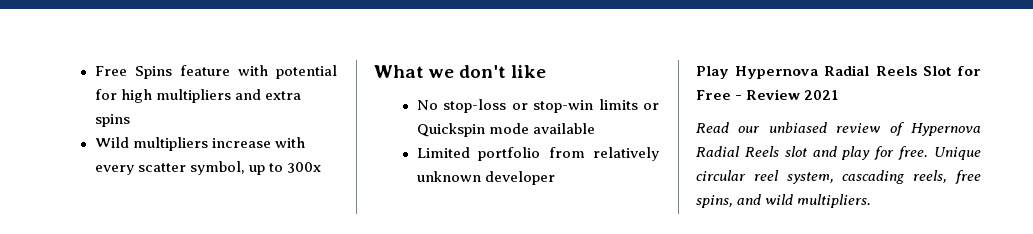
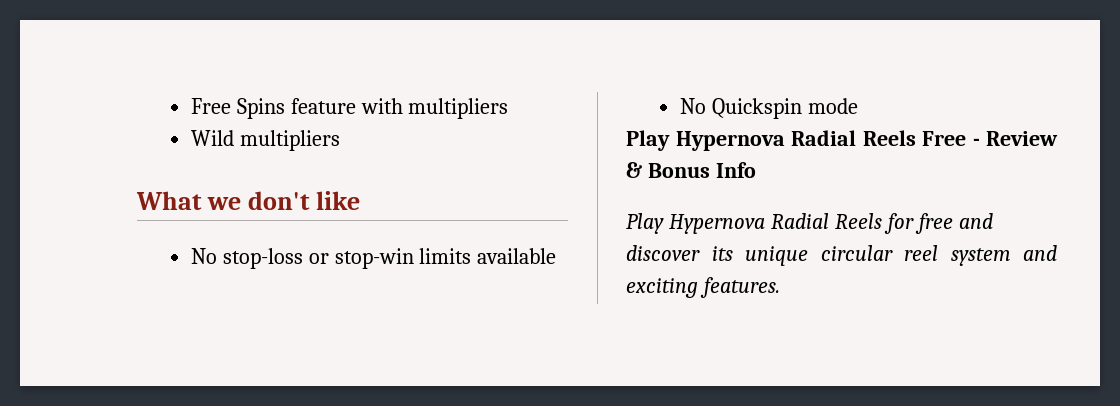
- Free Spins feature with potential for high multipliers and extra spins
- Wild multipliers increase with every scatter symbol, up to 300x
+ Free Spins feature with multipliers
+ Wild multipliers
- No stop-loss or stop-win limits or Quickspin mode available
- Limited portfolio from relatively unknown developer
- Play Hypernova Radial Reels Slot for Free - Review 2021
- Read our unbiased review of Hypernova Radial Reels slot and play for free. Unique circular reel system, cascading reels, free spins, and wild multipliers.
+ No stop-loss or stop-win limits available
+ No Quickspin mode
+ Play Hypernova Radial Reels Free - Review & Bonus Info
+ Play Hypernova Radial Reels for free and discover its unique circular reel system and exciting features.

